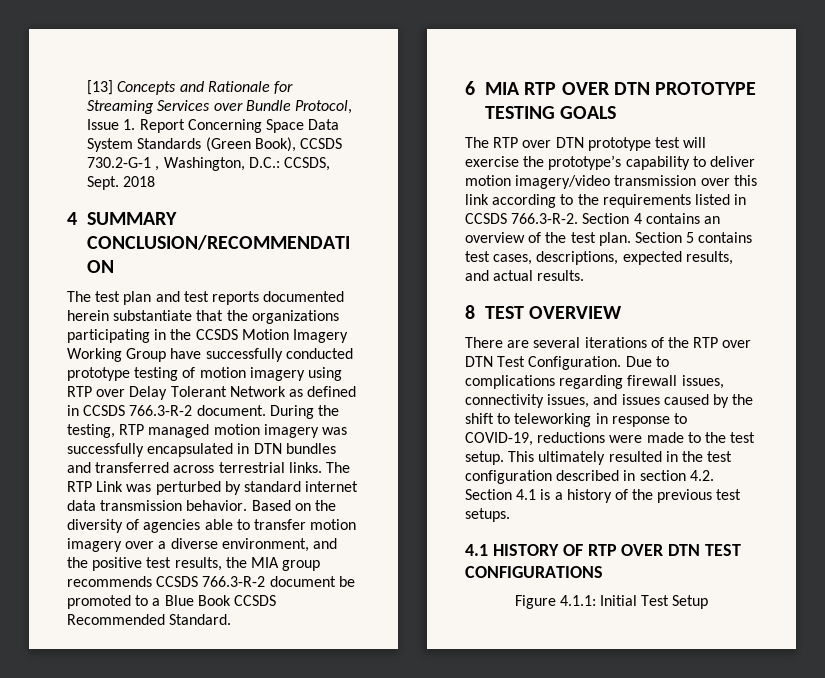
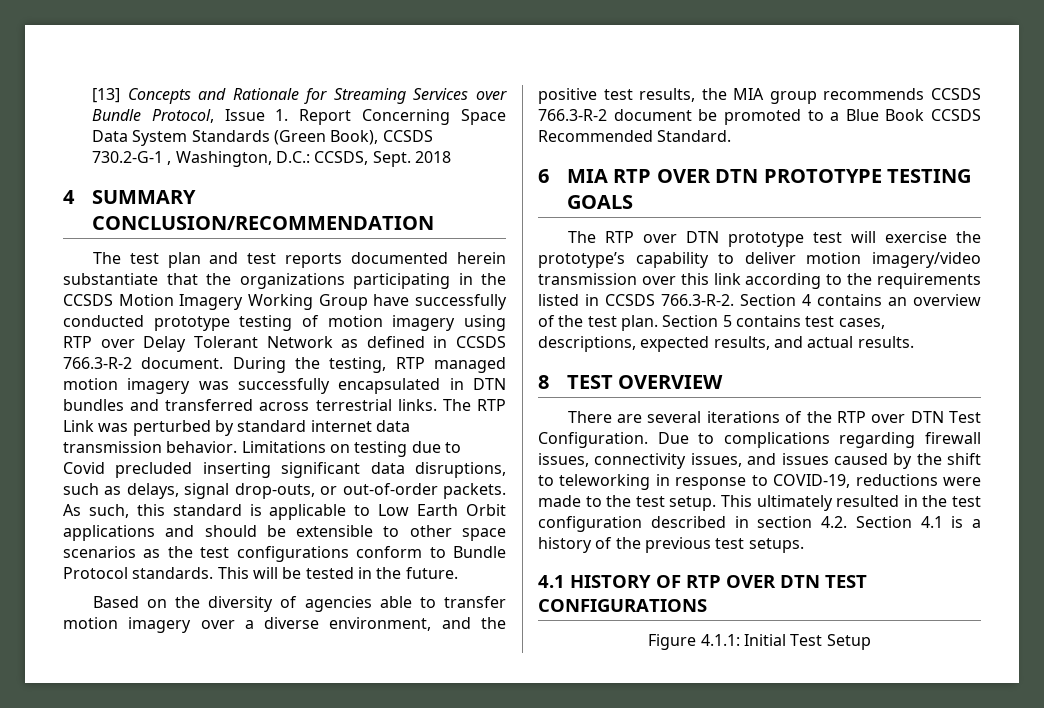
- The RTP Link was perturbed by standard internet data transmission behavior. Based on the diversity of agencies able to transfer motion imagery over a diverse environment, and the positive test results, the MIA group recommends CCSDS 766.3-R-2 document be promoted to a Blue Book CCSDS Recommended Standard.
+ The RTP Link was perturbed by standard internet data transmission behavior. Limitations on testing due to Covid precluded inserting significant data disruptions, such as delays, signal drop-outs, or out-of-order packets. As such, this standard is applicable to Low Earth Orbit applications and should be extensible to other space scenarios as the test configurations conform to Bundle Protocol standards. This will be tested in the future.
+ Based on the diversity of agencies able to transfer motion imagery over a diverse environment, and the positive test results, the MIA group recommends CCSDS 766.3-R-2 document be promoted to a Blue Book CCSDS Recommended Standard.

